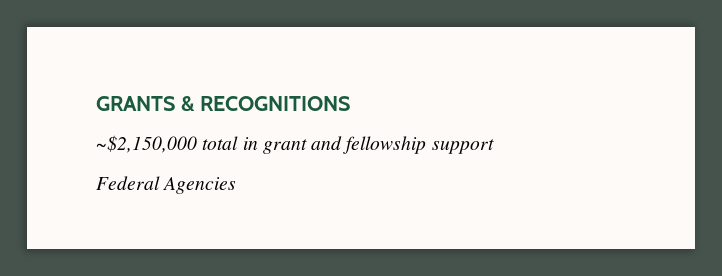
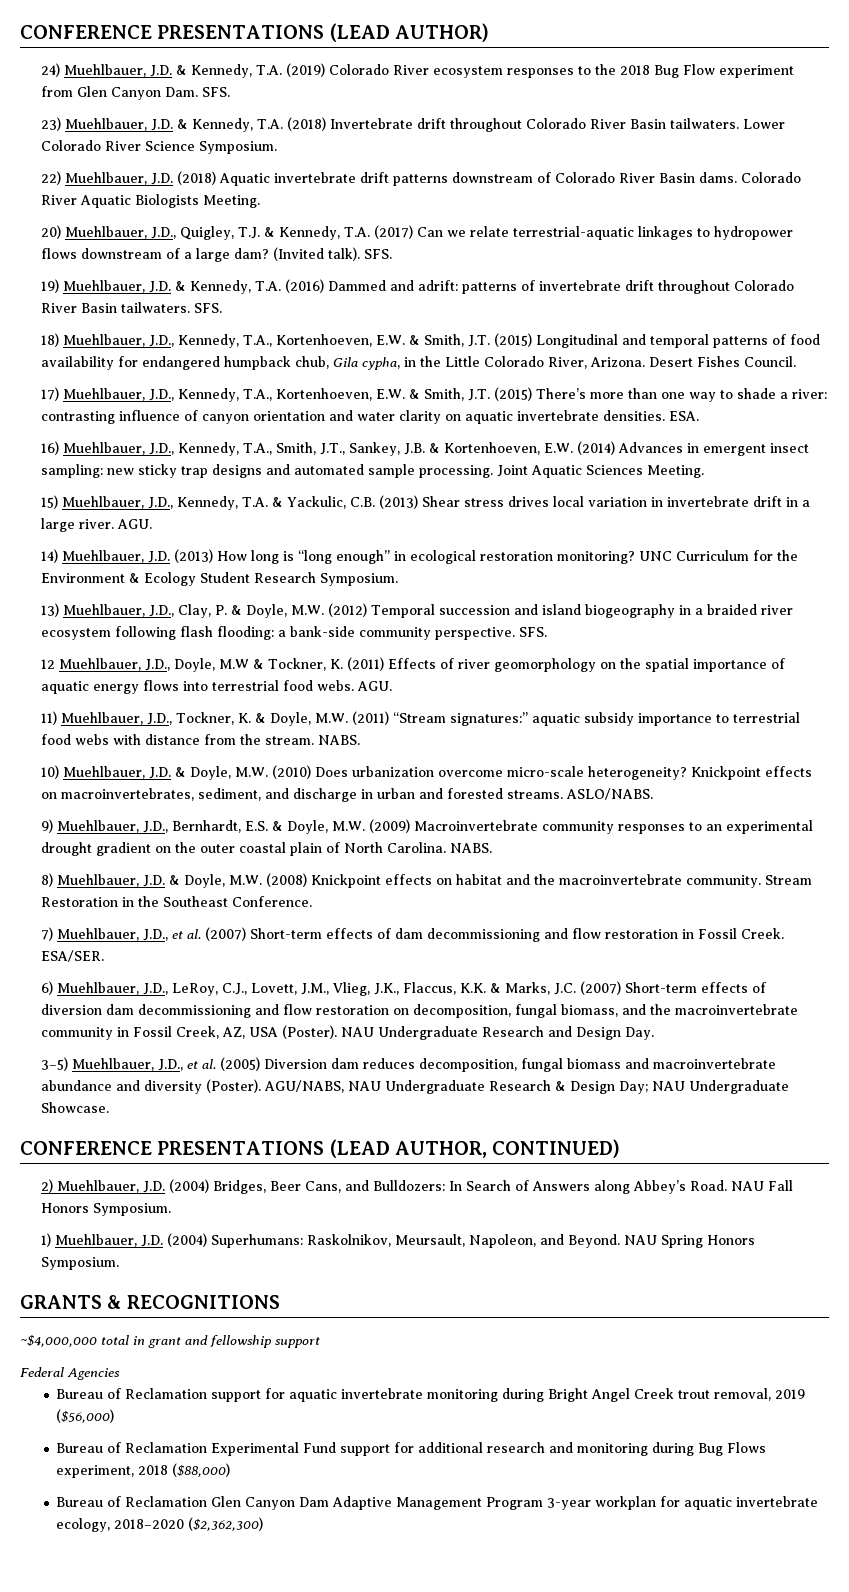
+ CONFERENCE PRESENTATIONS (LEAD AUTHOR)
+ 24) Muehlbauer, J.D. & Kennedy, T.A. (2019) Colorado River ecosystem responses to the 2018 Bug Flow experiment from Glen Canyon Dam. SFS.
+ 23) Muehlbauer, J.D. & Kennedy, T.A. (2018) Invertebrate drift throughout Colorado River Basin tailwaters. Lower Colorado River Science Symposium.
+ 22) Muehlbauer, J.D. (2018) Aquatic invertebrate drift patterns downstream of Colorado River Basin dams. Colorado River Aquatic Biologists Meeting.
+ 20) Muehlbauer, J.D., Quigley, T.J. & Kennedy, T.A. (2017) Can we relate terrestrial-aquatic linkages to hydropower flows downstream of a large dam? (Invited talk). SFS.
+ 19) Muehlbauer, J.D. & Kennedy, T.A. (2016) Dammed and adrift: patterns of invertebrate drift throughout Colorado River Basin tailwaters. SFS.
+ 18) Muehlbauer, J.D., Kennedy, T.A., Kortenhoeven, E.W. & Smith, J.T. (2015) Longitudinal and temporal patterns of food availability for endangered humpback chub, Gila cypha, in the Little Colorado River, Arizona. Desert Fishes Council.
+ 17) Muehlbauer, J.D., Kennedy, T.A., Kortenhoeven, E.W. & Smith, J.T. (2015) There’s more than one way to shade a river: contrasting influence of canyon orientation and water clarity on aquatic invertebrate densities. ESA.
+ 16) Muehlbauer, J.D., Kennedy, T.A., Smith, J.T., Sankey, J.B. & Kortenhoeven, E.W. (2014) Advances in emergent insect sampling: new sticky trap designs and automated sample processing. Joint Aquatic Sciences Meeting.
+ 15) Muehlbauer, J.D., Kennedy, T.A. & Yackulic, C.B. (2013) Shear stress drives local variation in invertebrate drift in a large river. AGU.
+ 14) Muehlbauer, J.D. (2013) How long is “long enough” in ecological restoration monitoring? UNC Curriculum for the Environment & Ecology Student Research Symposium.
+ 13) Muehlbauer, J.D., Clay, P. & Doyle, M.W. (2012) Temporal succession and island biogeography in a braided river ecosystem following flash flooding: a bank-side community perspective. SFS.
+ 12 Muehlbauer, J.D., Doyle, M.W & Tockner, K. (2011) Effects of river geomorphology on the spatial importance of aquatic energy flows into terrestrial food webs. AGU.
+ 11) Muehlbauer, J.D., Tockner, K. & Doyle, M.W. (2011) “Stream signatures:” aquatic subsidy importance to terrestrial food webs with distance from the stream. NABS.
+ 10) Muehlbauer, J.D. & Doyle, M.W. (2010) Does urbanization overcome micro-scale heterogeneity? Knickpoint effects on macroinvertebrates, sediment, and discharge in urban and forested streams. ASLO/NABS.
+ 9) Muehlbauer, J.D., Bernhardt, E.S. & Doyle, M.W. (2009) Macroinvertebrate community responses to an experimental drought gradient on the outer coastal plain of North Carolina. NABS.
+ 8) Muehlbauer, J.D. & Doyle, M.W. (2008) Knickpoint effects on habitat and the macroinvertebrate community. Stream Restoration in the Southeast Conference.
+ 7) Muehlbauer, J.D., et al. (2007) Short-term effects of dam decommissioning and flow restoration in Fossil Creek. ESA/SER.
+ 6) Muehlbauer, J.D., LeRoy, C.J., Lovett, J.M., Vlieg, J.K., Flaccus, K.K. & Marks, J.C. (2007) Short-term effects of diversion dam decommissioning and flow restoration on decomposition, fungal biomass, and the macroinvertebrate community in Fossil Creek, AZ, USA (Poster). NAU Undergraduate Research and Design Day.
+ 3–5) Muehlbauer, J.D., et al. (2005) Diversion dam reduces decomposition, fungal biomass and macroinvertebrate abundance and diversity (Poster). AGU/NABS, NAU Undergraduate Research & Design Day; NAU Undergraduate Showcase.
+ CONFERENCE PRESENTATIONS (LEAD AUTHOR, CONTINUED)
+ 2) Muehlbauer, J.D. (2004) Bridges, Beer Cans, and Bulldozers: In Search of Answers along Abbey’s Road. NAU Fall Honors Symposium.
+ 1) Muehlbauer, J.D. (2004) Superhumans: Raskolnikov, Meursault, Napoleon, and Beyond. NAU Spring Honors Symposium.
- ~$2,150,000 total in grant and fellowship support
+ ~$4,000,000 total in grant and fellowship support
+ Bureau of Reclamation support for aquatic invertebrate monitoring during Bright Angel Creek trout removal, 2019 ($56,000)
+ Bureau of Reclamation Experimental Fund support for additional research and monitoring during Bug Flows experiment, 2018 ($88,000)
+ Bureau of Reclamation Glen Canyon Dam Adaptive Management Program 3-year workplan for aquatic invertebrate ecology, 2018–2020 ($2,362,300)

